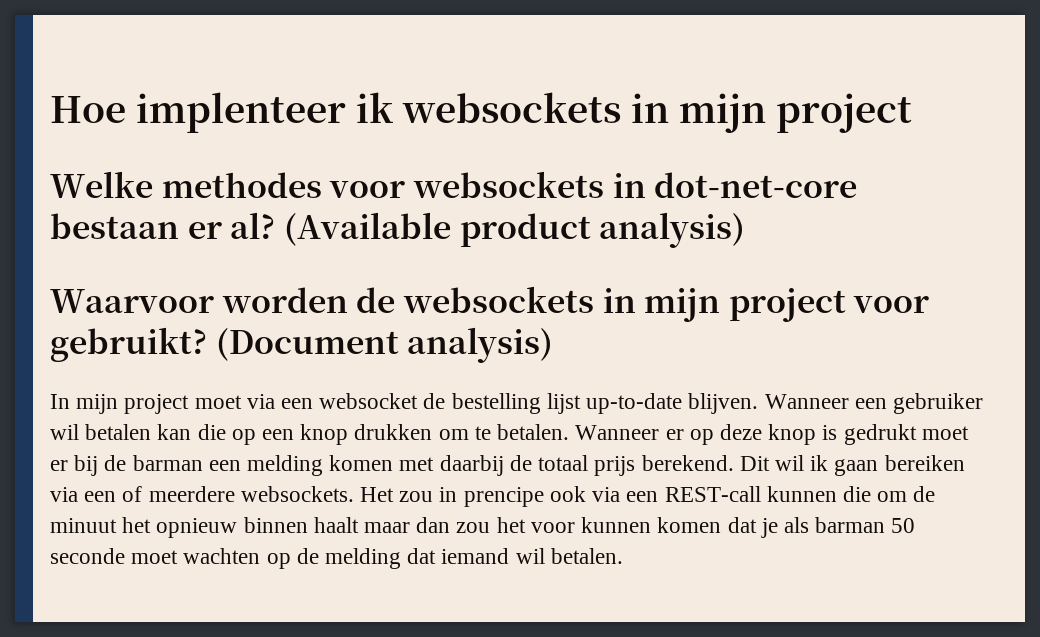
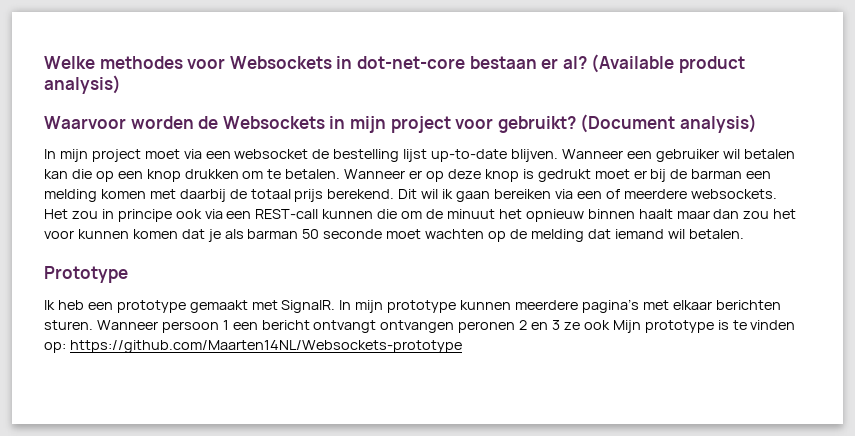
- Hoe implenteer ik websockets in mijn project
- Welke methodes voor websockets in dot-net-core bestaan er al?
+ Welke methodes voor Websockets in dot-net-core bestaan er al?
- Waarvoor worden de websockets in mijn project voor gebruikt?
+ Waarvoor worden de Websockets in mijn project voor gebruikt?
- Het zou in prencipe ook via een REST-call kunnen die om de minuut het opnieuw binnen haalt maar dan zou het voor kunnen komen dat je als barman 50 seconde moet wachten op de melding dat iemand wil betalen.
+ Het zou in principe ook via een REST-call kunnen die om de minuut het opnieuw binnen haalt maar dan zou het voor kunnen komen dat je als barman 50 seconde moet wachten op de melding dat iemand wil betalen.
+ Prototype
+ Ik heb een prototype gemaakt met SignalR. In mijn prototype kunnen meerdere pagina’s met elkaar berichten sturen. Wanneer persoon 1 een bericht ontvangt ontvangen peronen 2 en 3 ze ook Mijn prototype is te vinden op: https://github.com/Maarten14NL/Websockets-prototype

